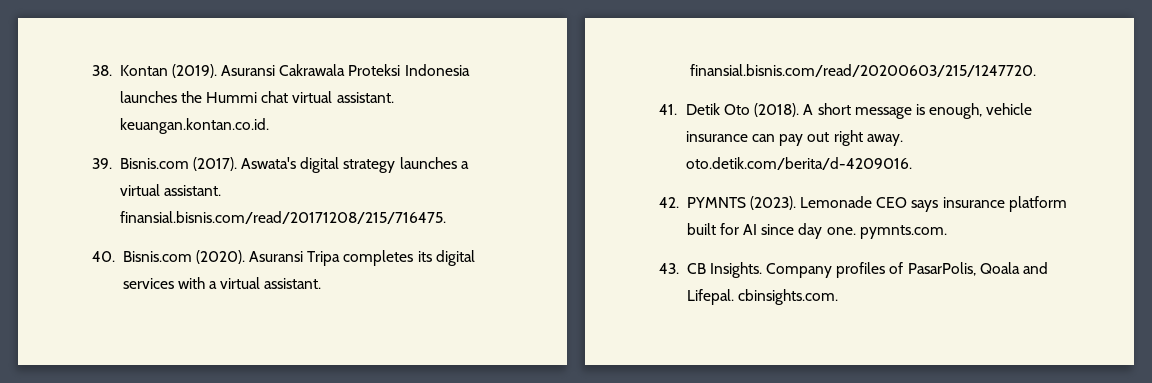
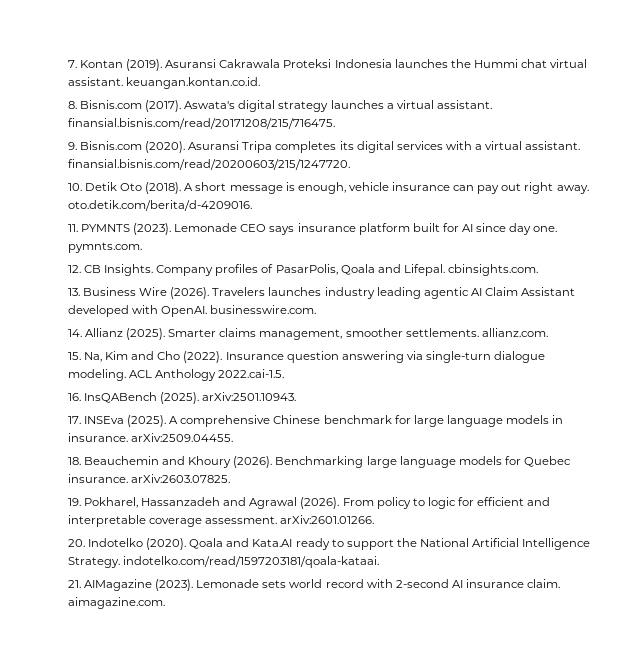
- 38. Kontan (2019).
+ 7. Kontan (2019).
- 39. Bisnis.com (2017).
+ 8. Bisnis.com (2017).
- 40. Bisnis.com (2020).
+ 9. Bisnis.com (2020).
- 41. Detik Oto (2018).
+ 10. Detik Oto (2018).
- 42. PYMNTS (2023).
+ 11. PYMNTS (2023).
- 43. CB Insights.
+ 12. CB Insights.
+ 13. Business Wire (2026). Travelers launches industry leading agentic AI Claim Assistant developed with OpenAI. businesswire.com.
+ 14. Allianz (2025). Smarter claims management, smoother settlements. allianz.com.
+ 15. Na, Kim and Cho (2022). Insurance question answering via single-turn dialogue modeling. ACL Anthology 2022.cai-1.5.
+ 16. InsQABench (2025). arXiv:2501.10943.
+ 17. INSEva (2025). A comprehensive Chinese benchmark for large language models in insurance. arXiv:2509.04455.
+ 18. Beauchemin and Khoury (2026). Benchmarking large language models for Quebec insurance. arXiv:2603.07825.
+ 19. Pokharel, Hassanzadeh and Agrawal (2026). From policy to logic for efficient and interpretable coverage assessment. arXiv:2601.01266.
+ 20. Indotelko (2020). Qoala and Kata.AI ready to support the National Artificial Intelligence Strategy. indotelko.com/read/1597203181/qoala-kataai.
+ 21. AIMagazine (2023). Lemonade sets world record with 2-second AI insurance claim. aimagazine.com.

